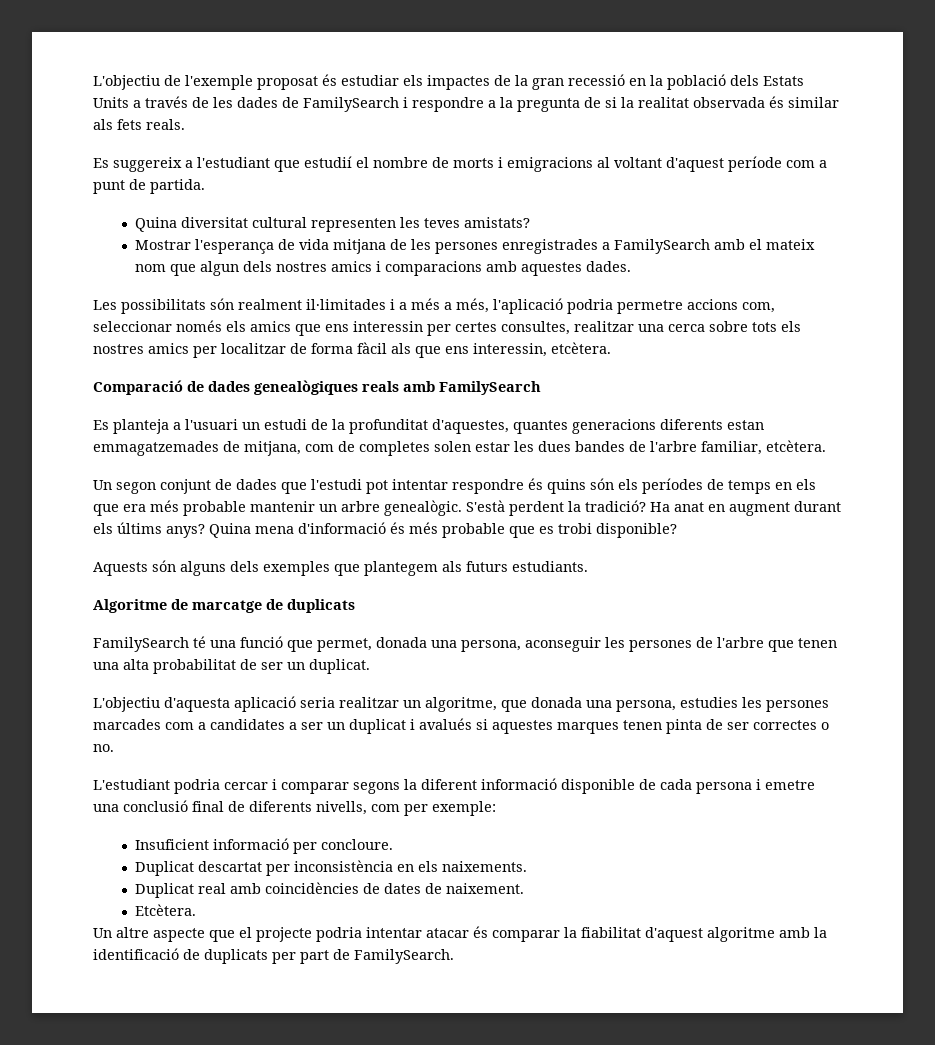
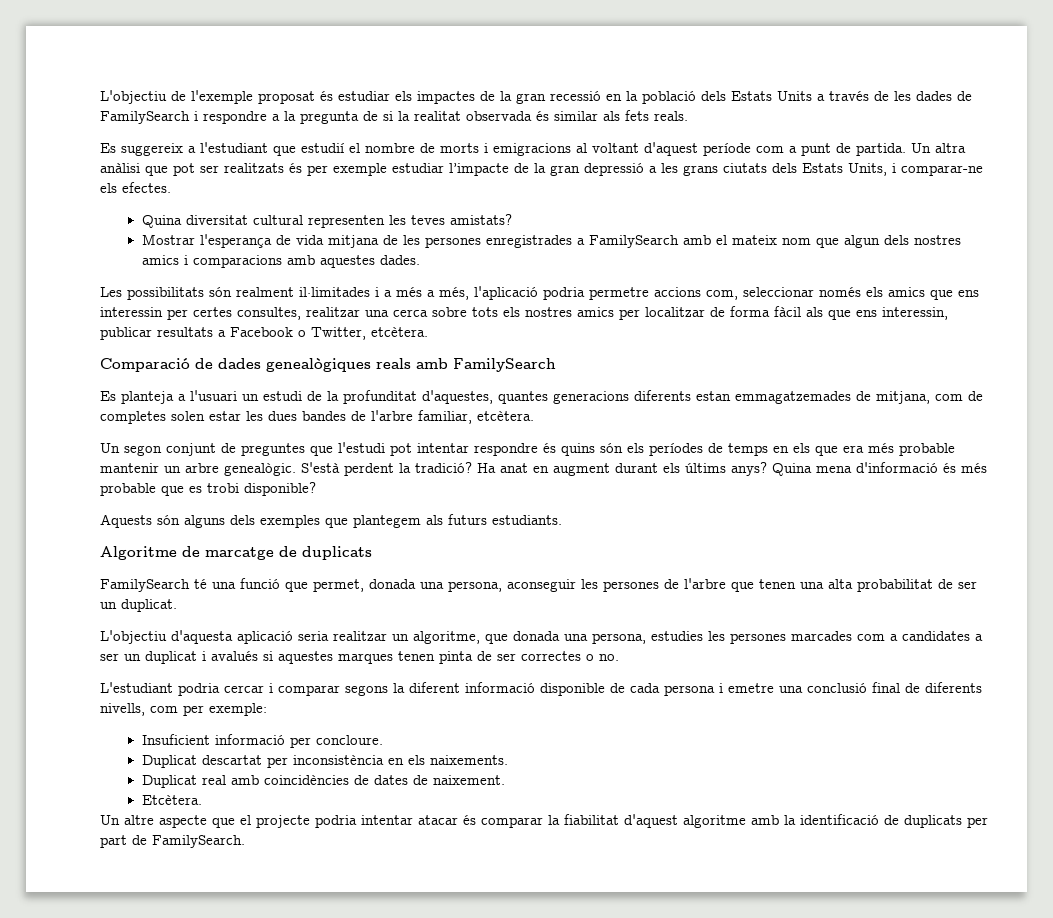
+ Un altra anàlisi que pot ser realitzats és per exemple estudiar l’impacte de la gran depressió a les grans ciutats dels Estats Units, i comparar-ne els efectes.
- Les possibilitats són realment il·limitades i a més a més, l'aplicació podria permetre accions com, seleccionar només els amics que ens interessin per certes consultes, realitzar una cerca sobre tots els nostres amics per localitzar de forma fàcil als que ens interessin, etcètera.
+ Les possibilitats són realment il·limitades i a més a més, l'aplicació podria permetre accions com, seleccionar només els amics que ens interessin per certes consultes, realitzar una cerca sobre tots els nostres amics per localitzar de forma fàcil als que ens interessin, publicar resultats a Facebook o Twitter, etcètera.
- Un segon conjunt de dades que l'estudi pot intentar respondre és quins són els períodes de temps en els que era més probable mantenir un arbre genealògic.
+ Un segon conjunt de preguntes que l'estudi pot intentar respondre és quins són els períodes de temps en els que era més probable mantenir un arbre genealògic.

